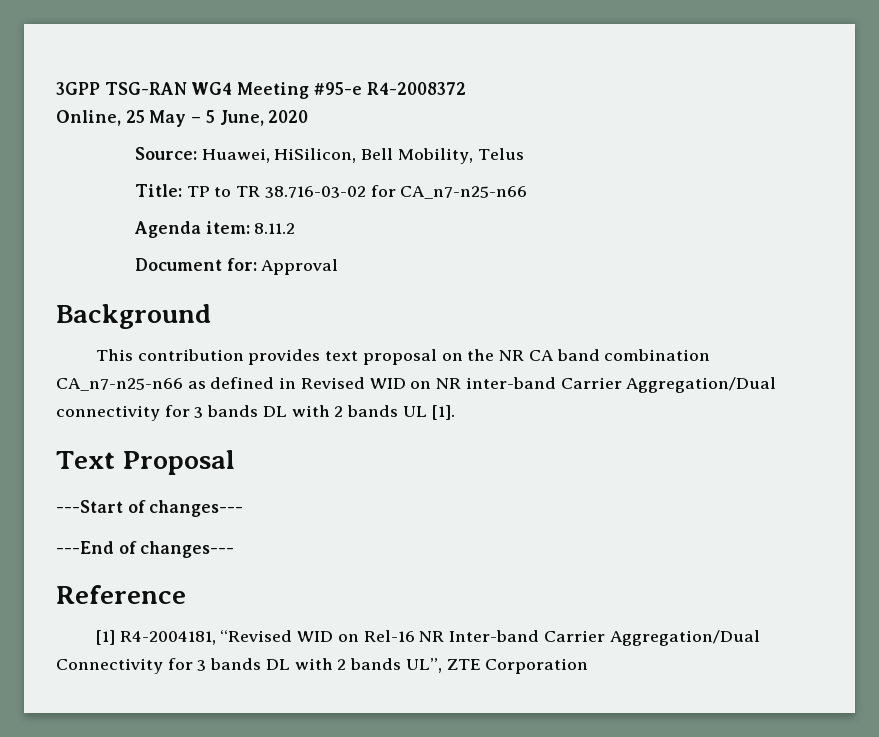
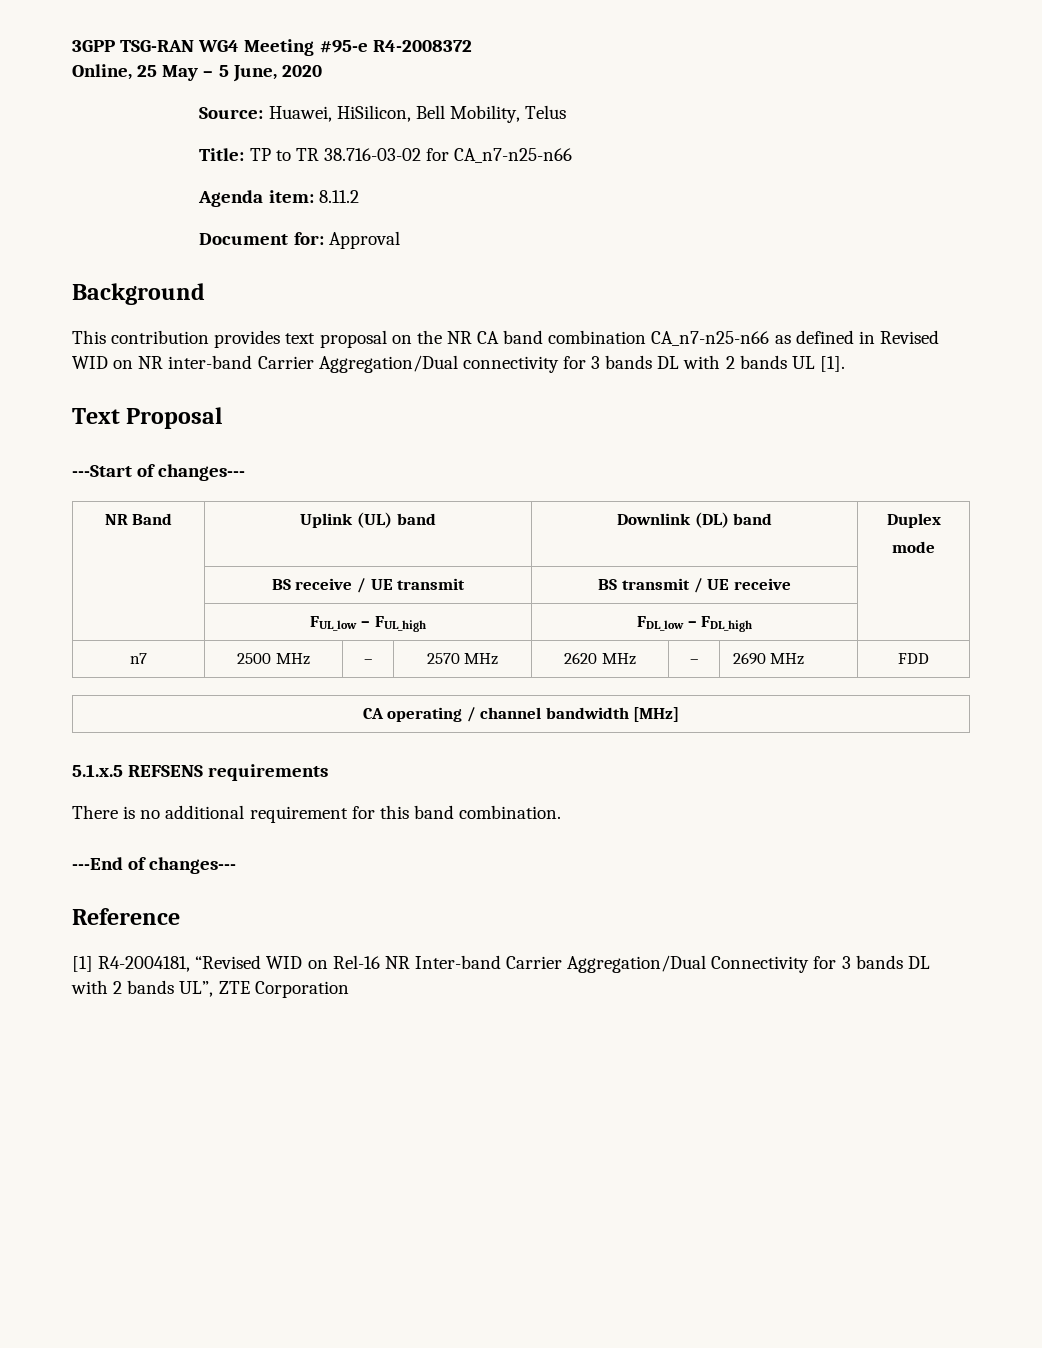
+ NR Band | Uplink (UL) band | Downlink (DL) band | Duplex
+ mode
+ | BS receive / UE transmit | BS transmit / UE receive |
+ | FUL_low – FUL_high | FDL_low – FDL_high |
+ n7 | 2500 MHz | – | 2570 MHz | 2620 MHz | – | 2690 MHz | FDD
+ CA operating / channel bandwidth [MHz]
+ 5.1.x.5 REFSENS requirements
+ There is no additional requirement for this band combination.

